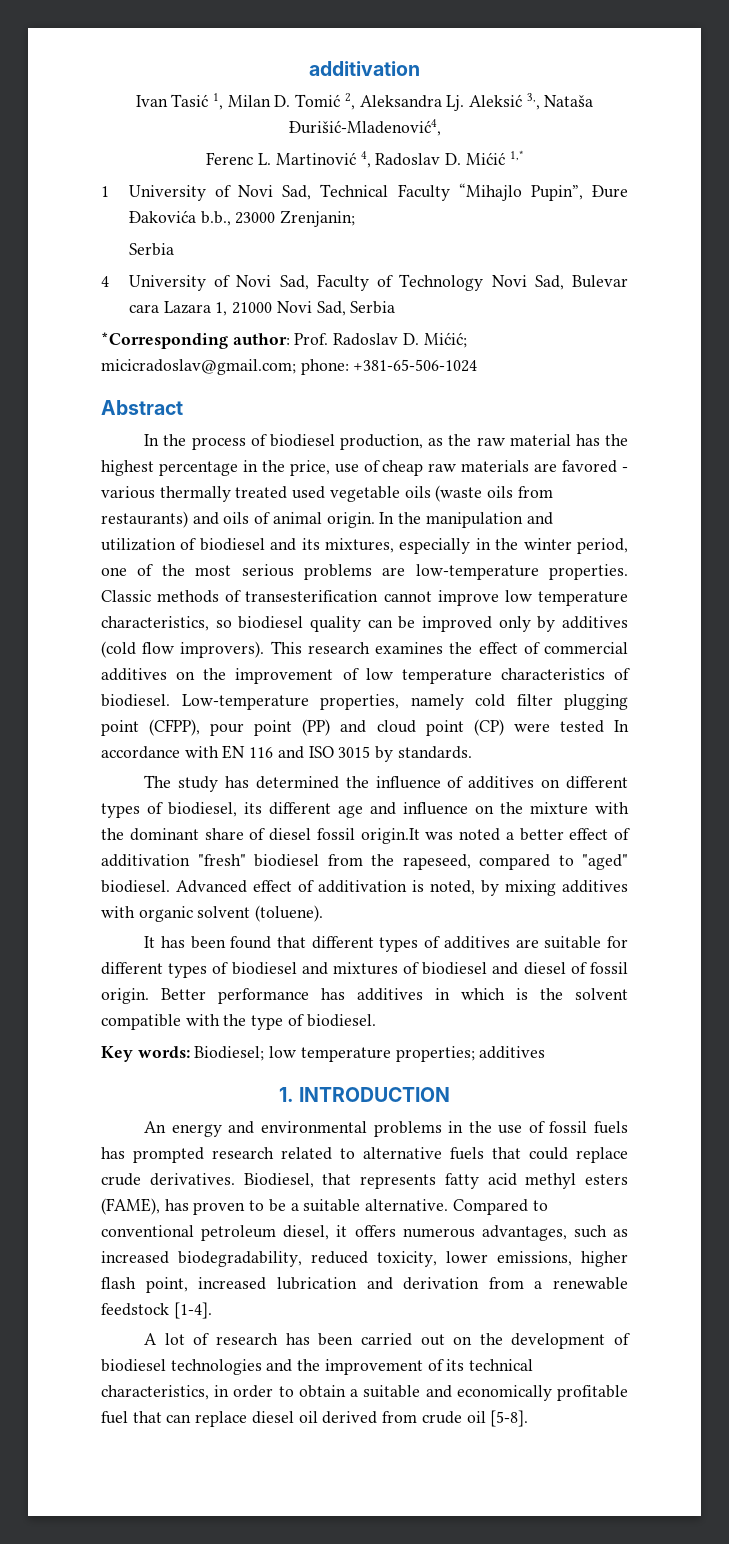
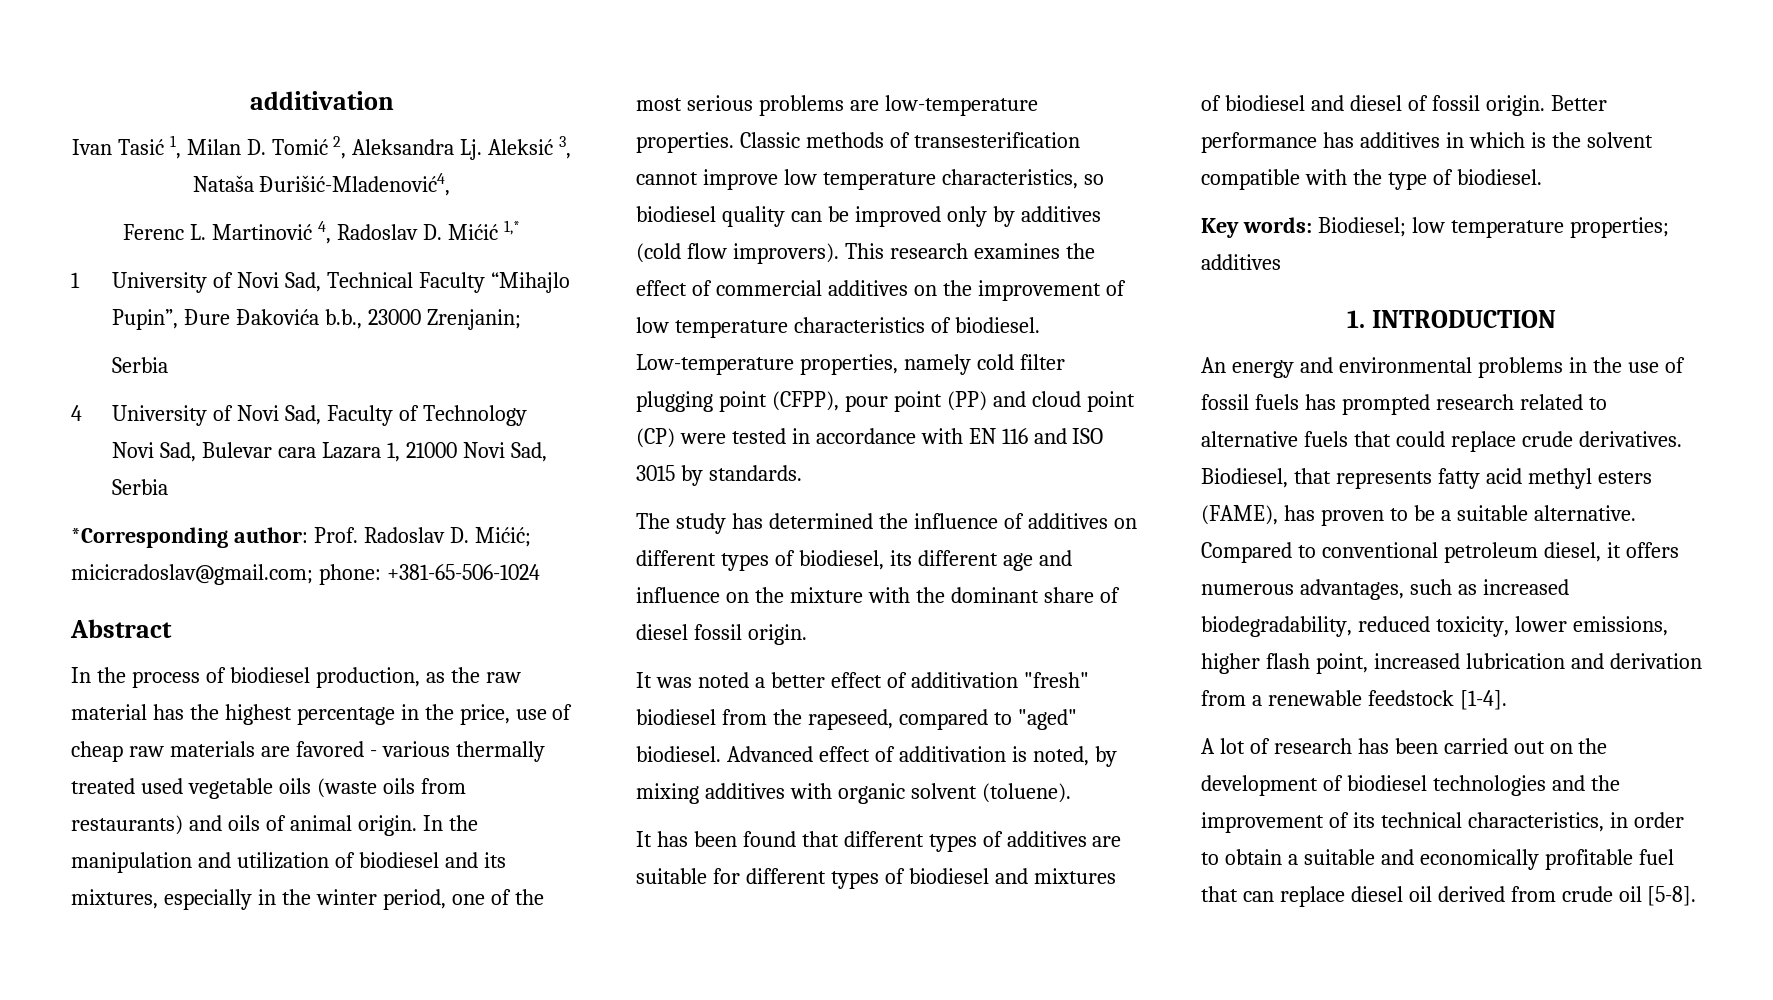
- Ivan Tasić 1, Milan D. Tomić 2, Aleksandra Lj. Aleksić 3,, Nataša Đurišić-Mladenović4,
+ Ivan Tasić 1, Milan D. Tomić 2, Aleksandra Lj. Aleksić 3, Nataša Đurišić-Mladenović4,
- Low-temperature properties, namely cold filter plugging point (CFPP), pour point (PP) and cloud point (CP) were tested In accordance with EN 116 and ISO 3015 by standards.
+ Low-temperature properties, namely cold filter plugging point (CFPP), pour point (PP) and cloud point (CP) were tested in accordance with EN 116 and ISO 3015 by standards.
- The study has determined the influence of additives on different types of biodiesel, its different age and influence on the mixture with the dominant share of diesel fossil origin.It was noted a better effect of additivation "fresh" biodiesel from the rapeseed, compared to "aged" biodiesel.
+ The study has determined the influence of additives on different types of biodiesel, its different age and influence on the mixture with the dominant share of diesel fossil origin.
+ It was noted a better effect of additivation "fresh" biodiesel from the rapeseed, compared to "aged" biodiesel.

